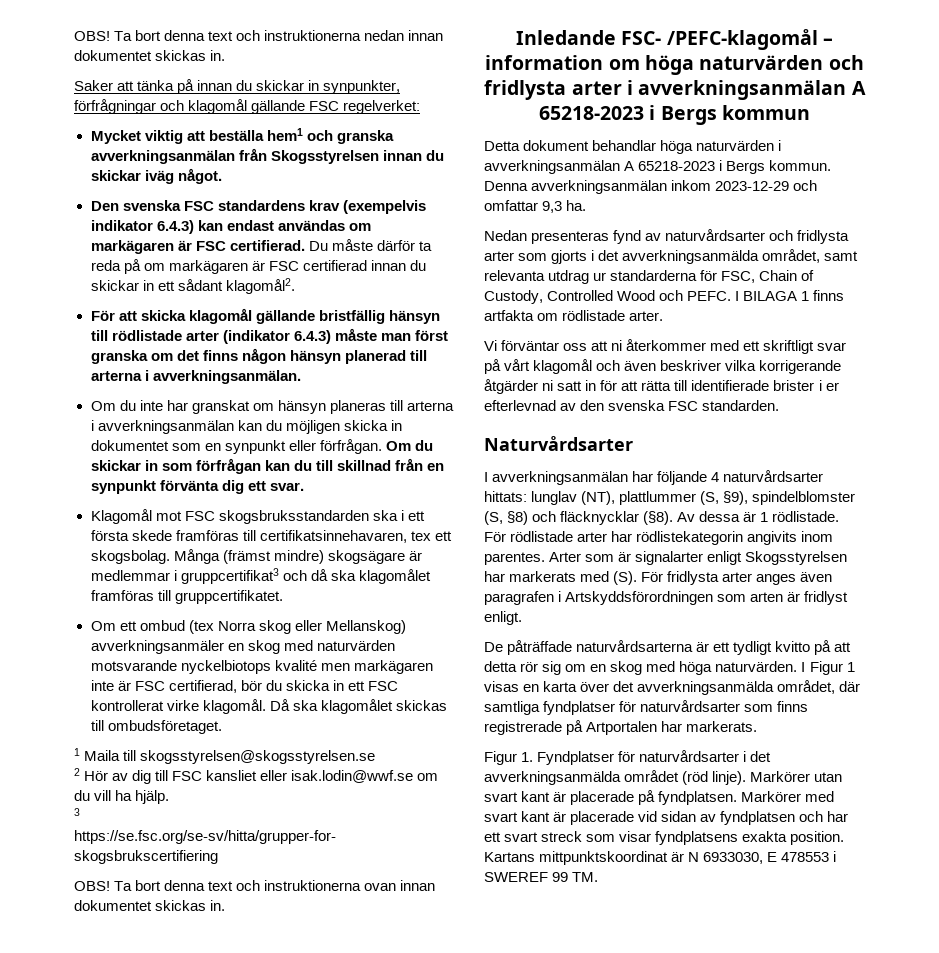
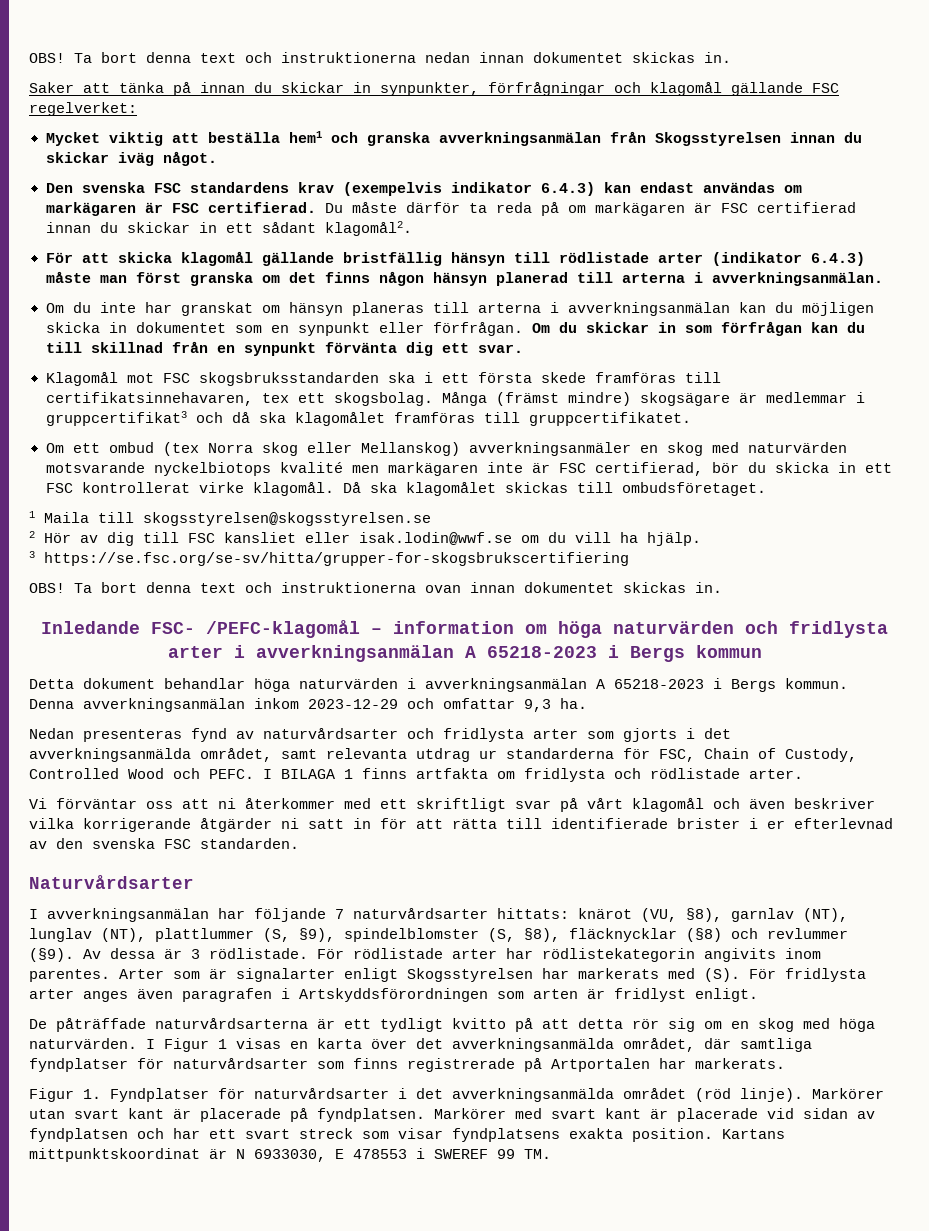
- I BILAGA 1 finns artfakta om rödlistade arter.
+ I BILAGA 1 finns artfakta om fridlysta och rödlistade arter.
- I avverkningsanmälan har följande 4 naturvårdsarter hittats: lunglav (NT), plattlummer (S, §9), spindelblomster (S, §8) och fläcknycklar (§8).
+ I avverkningsanmälan har följande 7 naturvårdsarter hittats: knärot (VU, §8), garnlav (NT), lunglav (NT), plattlummer (S, §9), spindelblomster (S, §8), fläcknycklar (§8) och revlummer (§9).
- Av dessa är 1 rödlistade.
+ Av dessa är 3 rödlistade.

